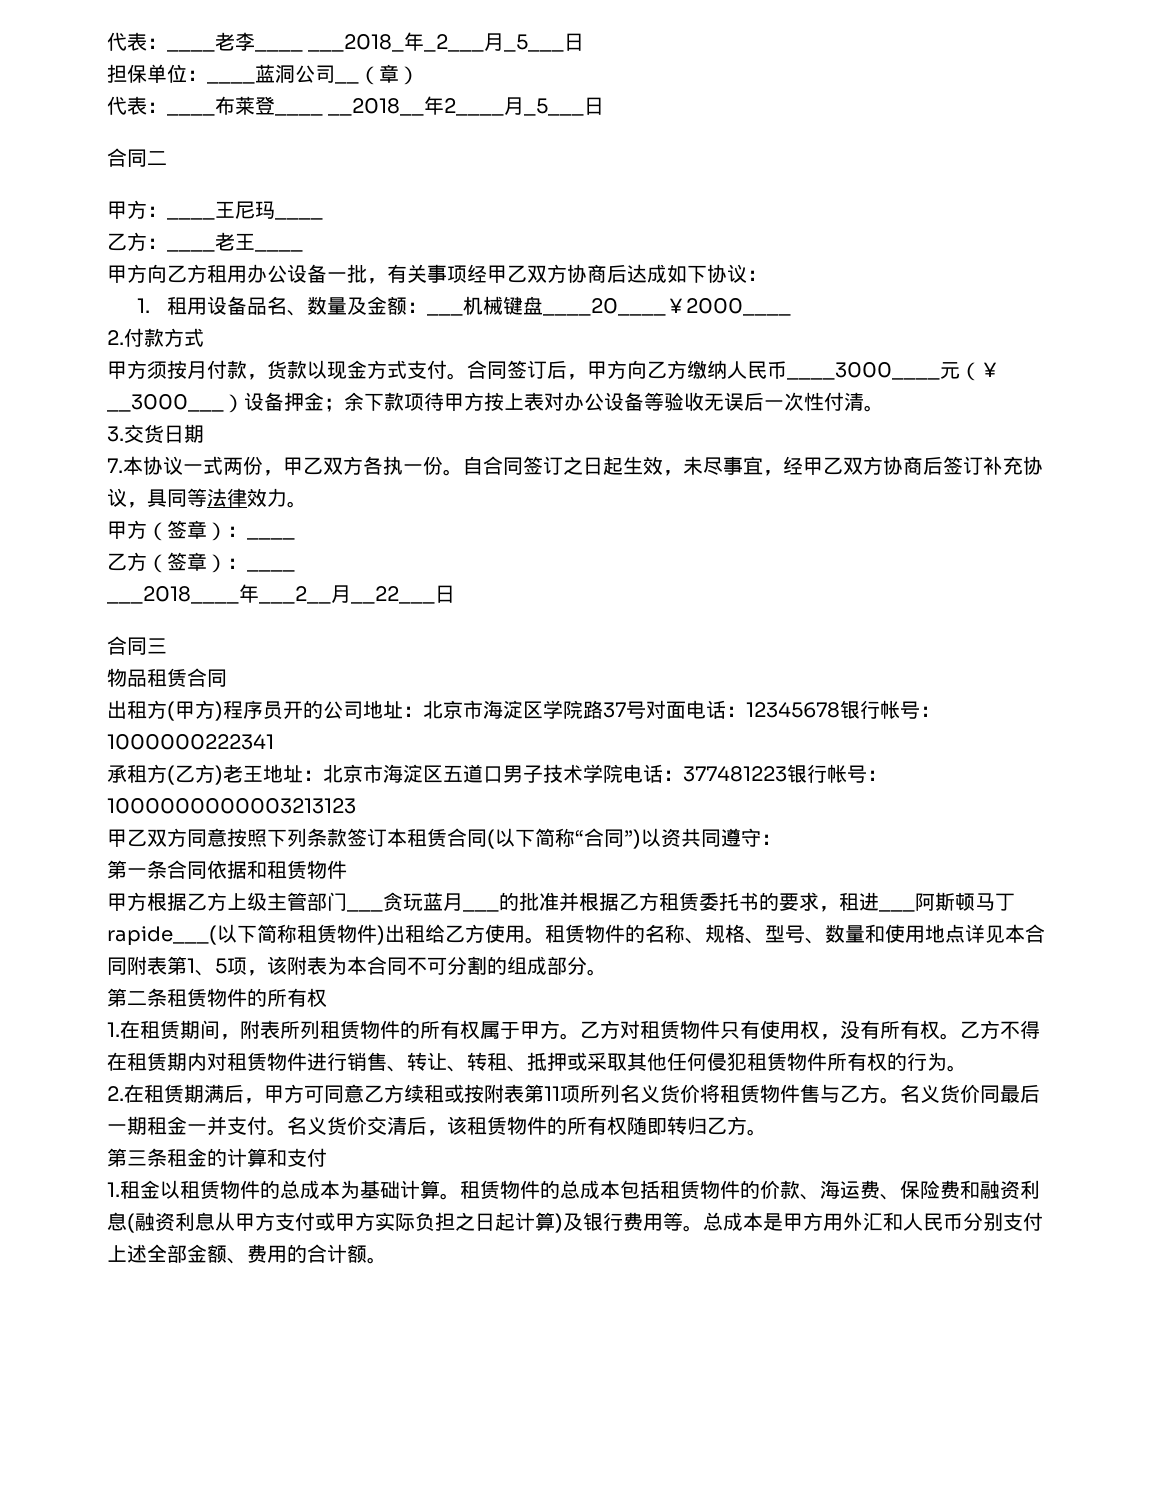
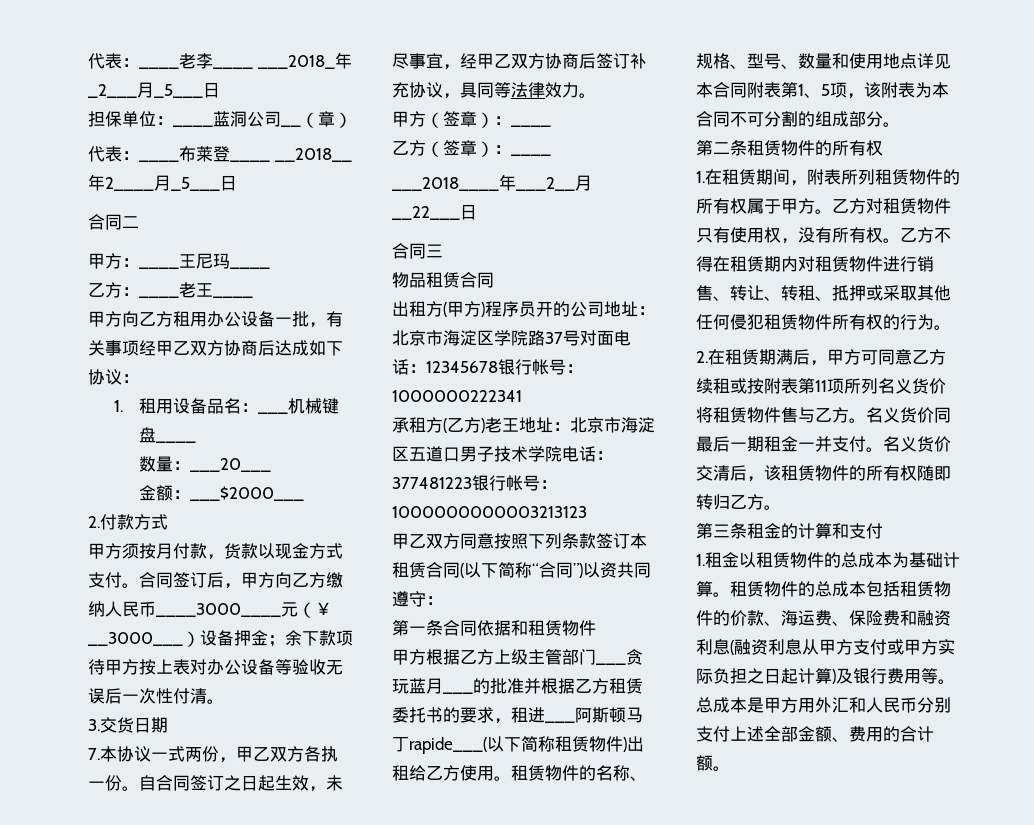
- 1.租用设备品名、数量及金额：___机械键盘____20____￥2000____
+ 1.租用设备品名：___机械键盘____
+ 数量：___20___
+ 金额：___$2000___

